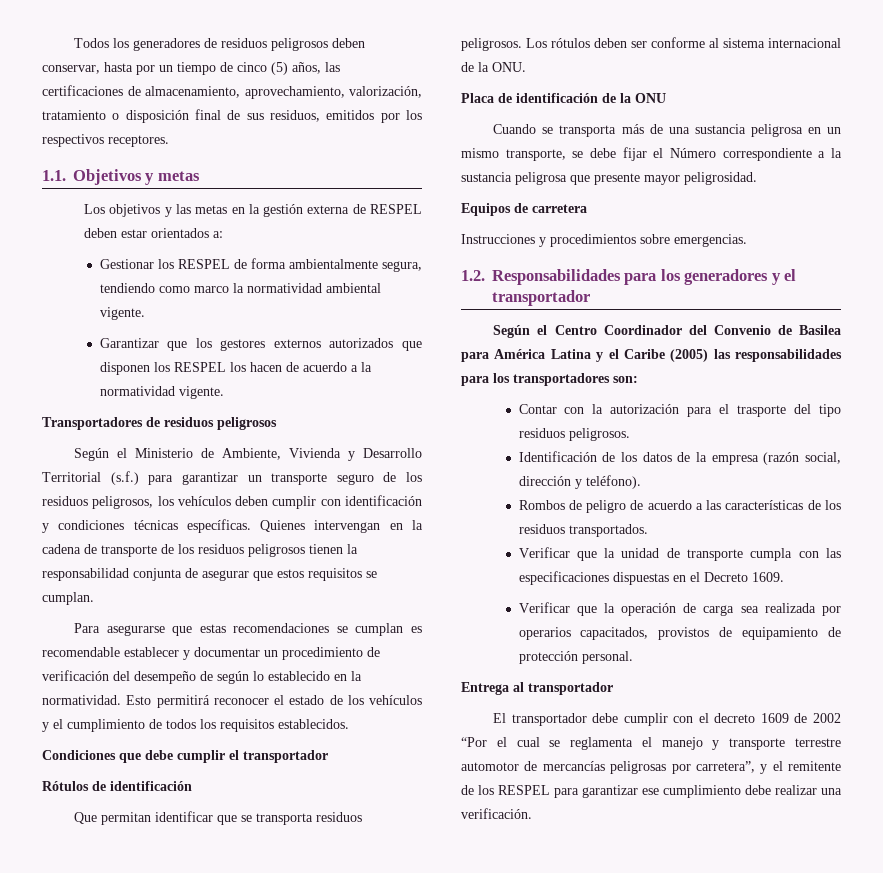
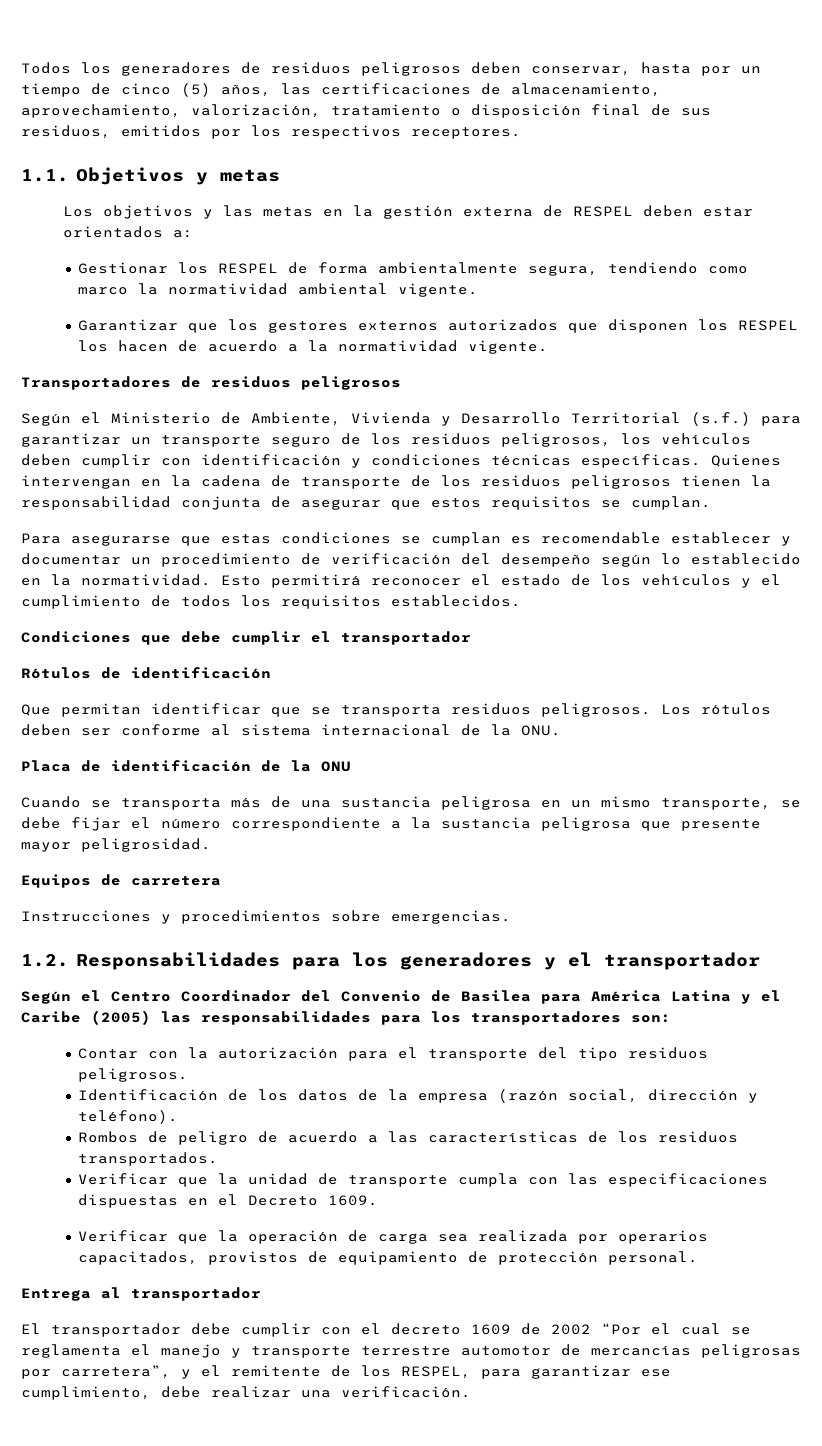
- Para asegurarse que estas recomendaciones se cumplan es recomendable establecer y documentar un procedimiento de verificación del desempeño de según lo establecido en la normatividad.
+ Para asegurarse que estas condiciones se cumplan es recomendable establecer y documentar un procedimiento de verificación del desempeño según lo establecido en la normatividad.
- Cuando se transporta más de una sustancia peligrosa en un mismo transporte, se debe fijar el Número correspondiente a la sustancia peligrosa que presente mayor peligrosidad.
+ Cuando se transporta más de una sustancia peligrosa en un mismo transporte, se debe fijar el número correspondiente a la sustancia peligrosa que presente mayor peligrosidad.
- Contar con la autorización para el trasporte del tipo residuos peligrosos.
+ Contar con la autorización para el transporte del tipo residuos peligrosos.
- El transportador debe cumplir con el decreto 1609 de 2002 “Por el cual se reglamenta el manejo y transporte terrestre automotor de mercancías peligrosas por carretera”, y el remitente de los RESPEL para garantizar ese cumplimiento debe realizar una verificación.
+ El transportador debe cumplir con el decreto 1609 de 2002 “Por el cual se reglamenta el manejo y transporte terrestre automotor de mercancías peligrosas por carretera”, y el remitente de los RESPEL, para garantizar ese cumplimiento, debe realizar una verificación.

